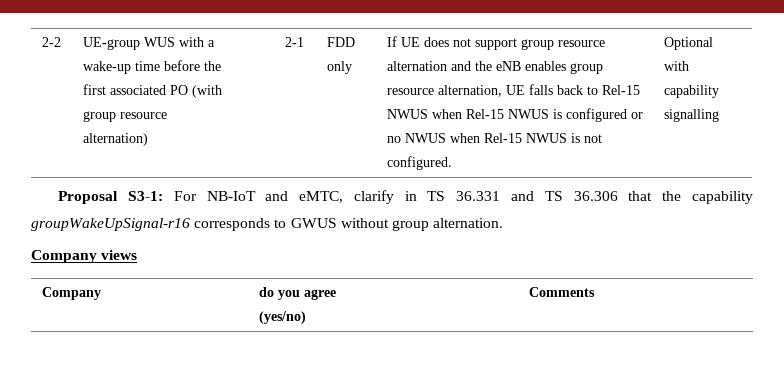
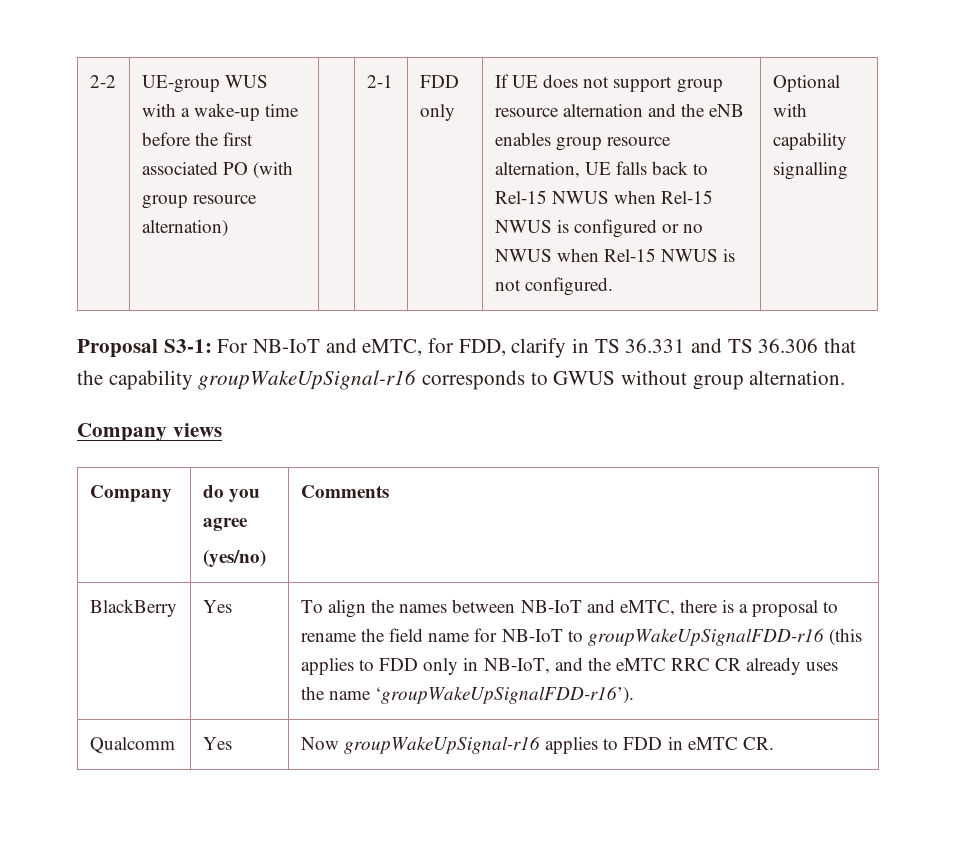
- Proposal S3-1: For NB-IoT and eMTC, clarify in TS 36.331 and TS 36.306 that the capability groupWakeUpSignal-r16 corresponds to GWUS without group alternation.
+ Proposal S3-1: For NB-IoT and eMTC, for FDD, clarify in TS 36.331 and TS 36.306 that the capability groupWakeUpSignal-r16 corresponds to GWUS without group alternation.
+ BlackBerry | Yes | To align the names between NB-IoT and eMTC, there is a proposal to rename the field name for NB-IoT to groupWakeUpSignalFDD-r16 (this applies to FDD only in NB-IoT, and the eMTC RRC CR already uses the name ‘groupWakeUpSignalFDD-r16’).
+ Qualcomm | Yes | Now groupWakeUpSignal-r16 applies to FDD in eMTC CR.

